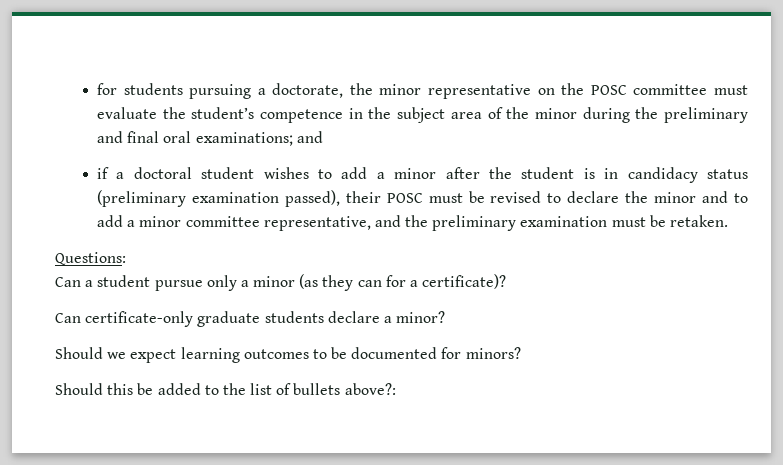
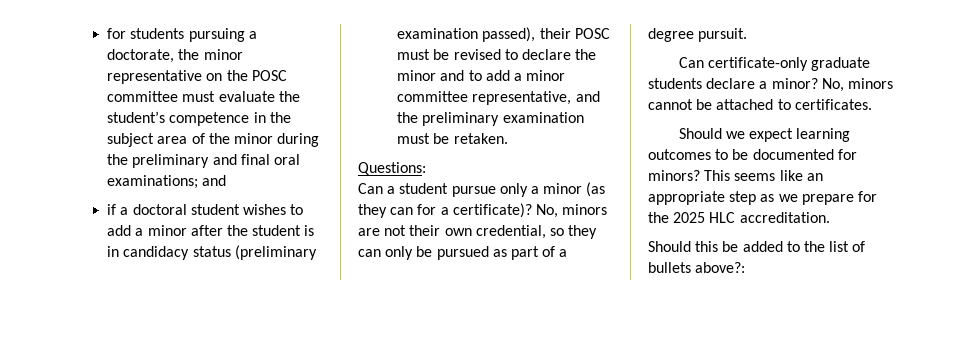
+ No, minors are not their own credential, so they can only be pursued as part of a degree pursuit.
+ No, minors cannot be attached to certificates.
+ This seems like an appropriate step as we prepare for the 2025 HLC accreditation.

